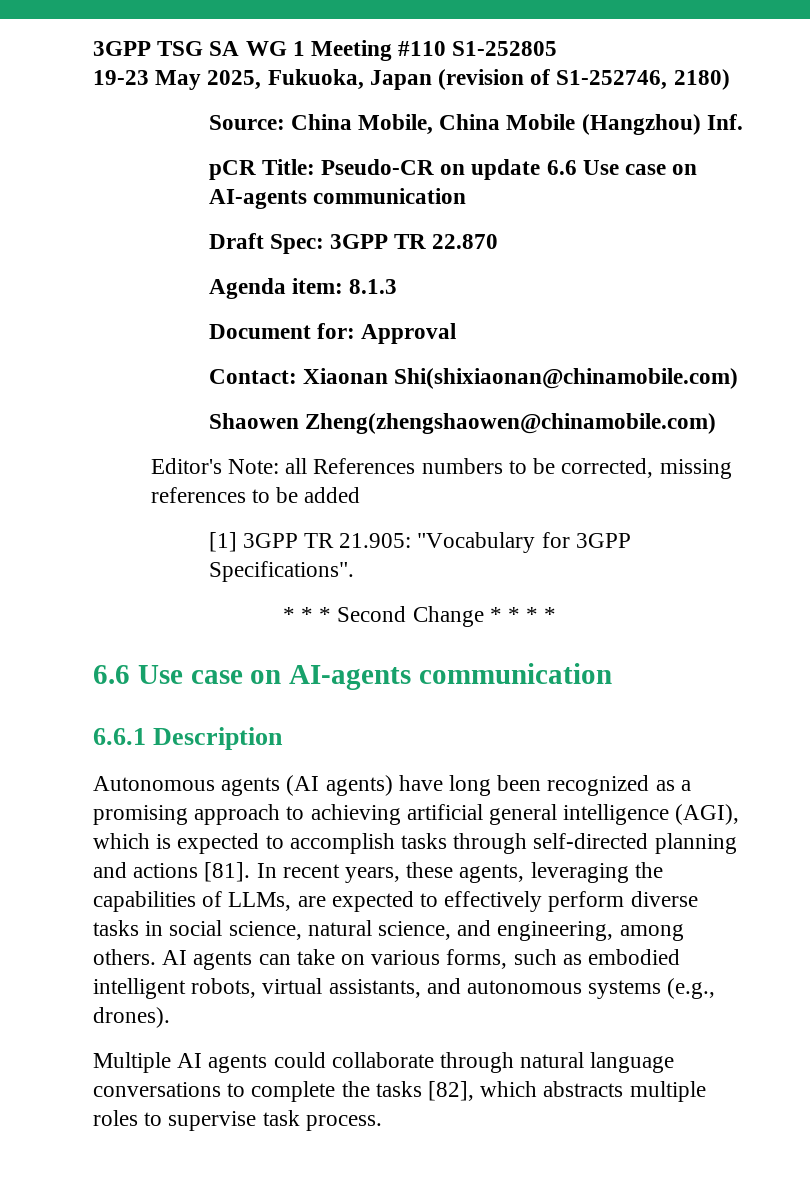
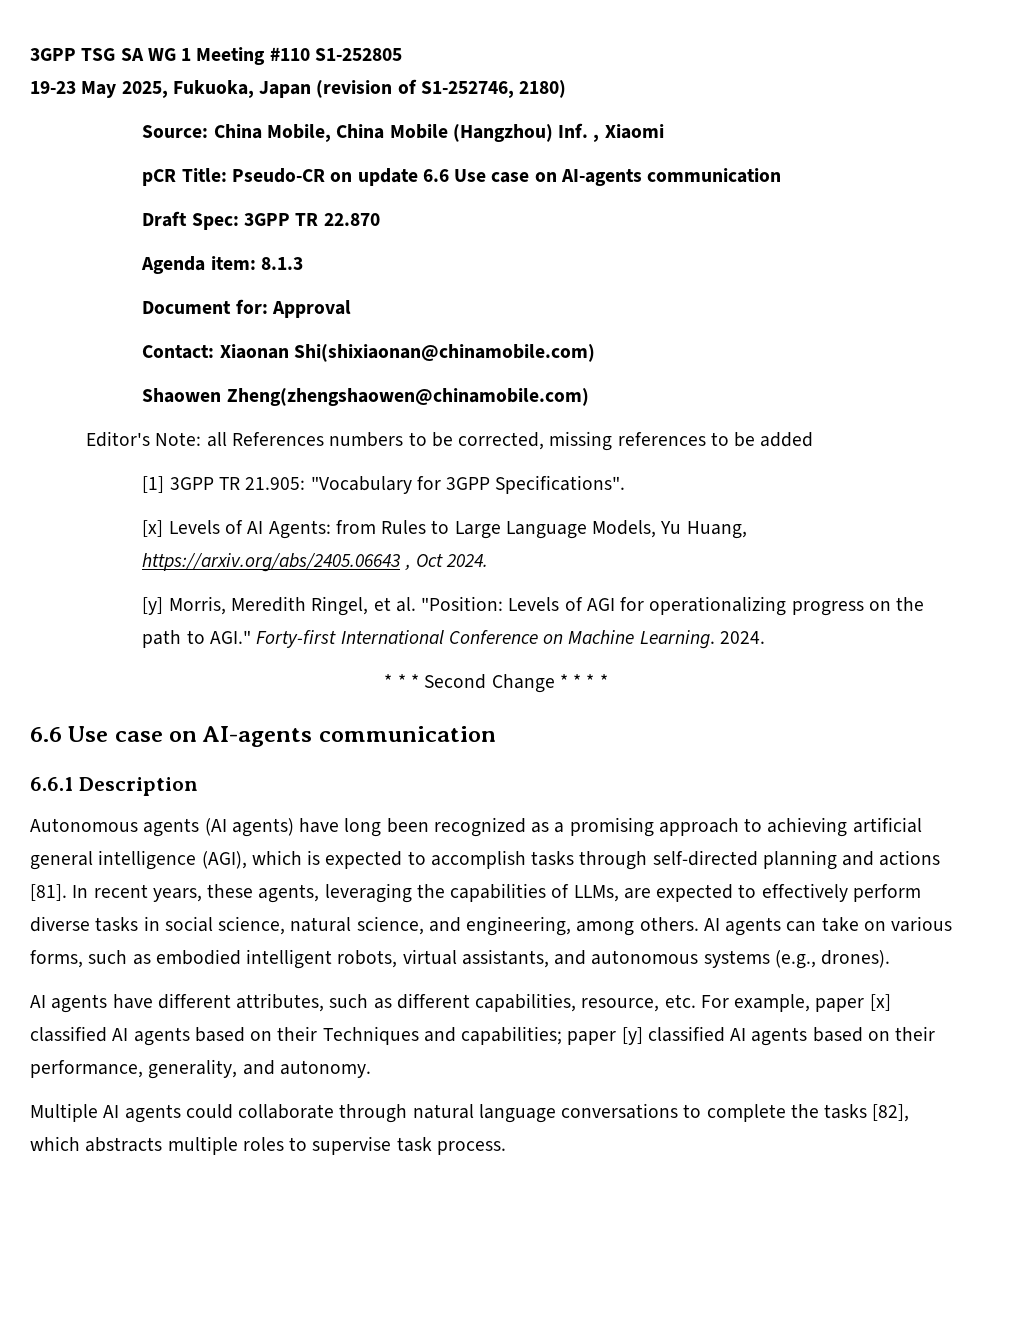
- Source: China Mobile, China Mobile (Hangzhou) Inf.
+ Source: China Mobile, China Mobile (Hangzhou) Inf. , Xiaomi
+ [x] Levels of AI Agents: from Rules to Large Language Models, Yu Huang, https://arxiv.org/abs/2405.06643 , Oct 2024.
+ [y] Morris, Meredith Ringel, et al. "Position: Levels of AGI for operationalizing progress on the path to AGI." Forty-first International Conference on Machine Learning. 2024.
+ AI agents have different attributes, such as different capabilities, resource, etc. For example, paper [x] classified AI agents based on their Techniques and capabilities; paper [y] classified AI agents based on their performance, generality, and autonomy.

